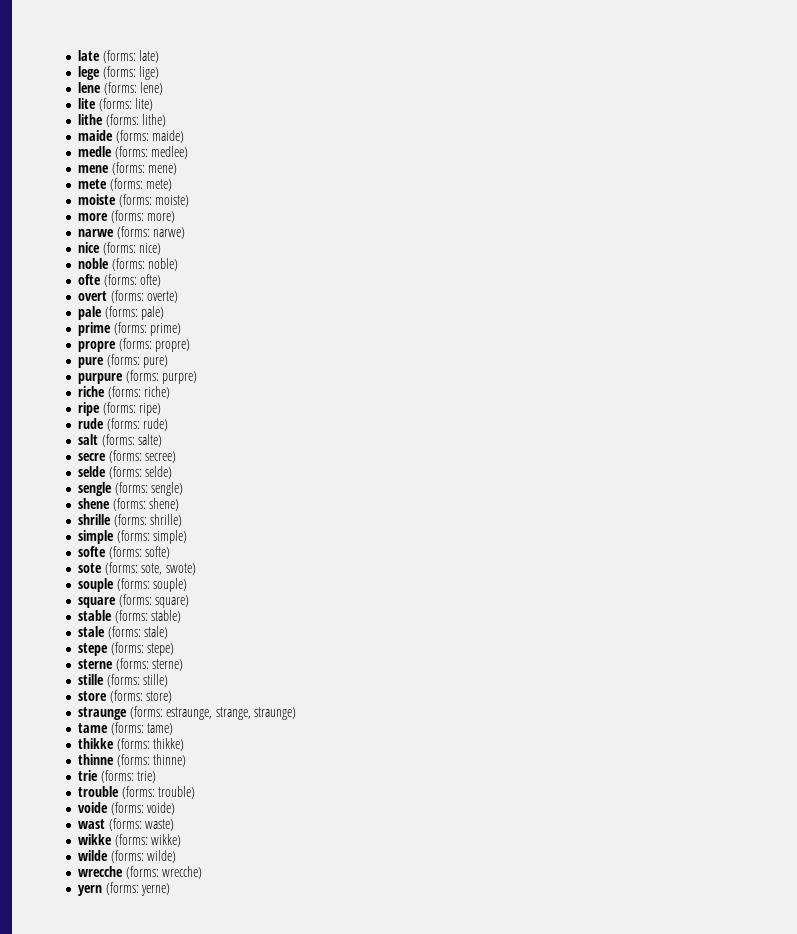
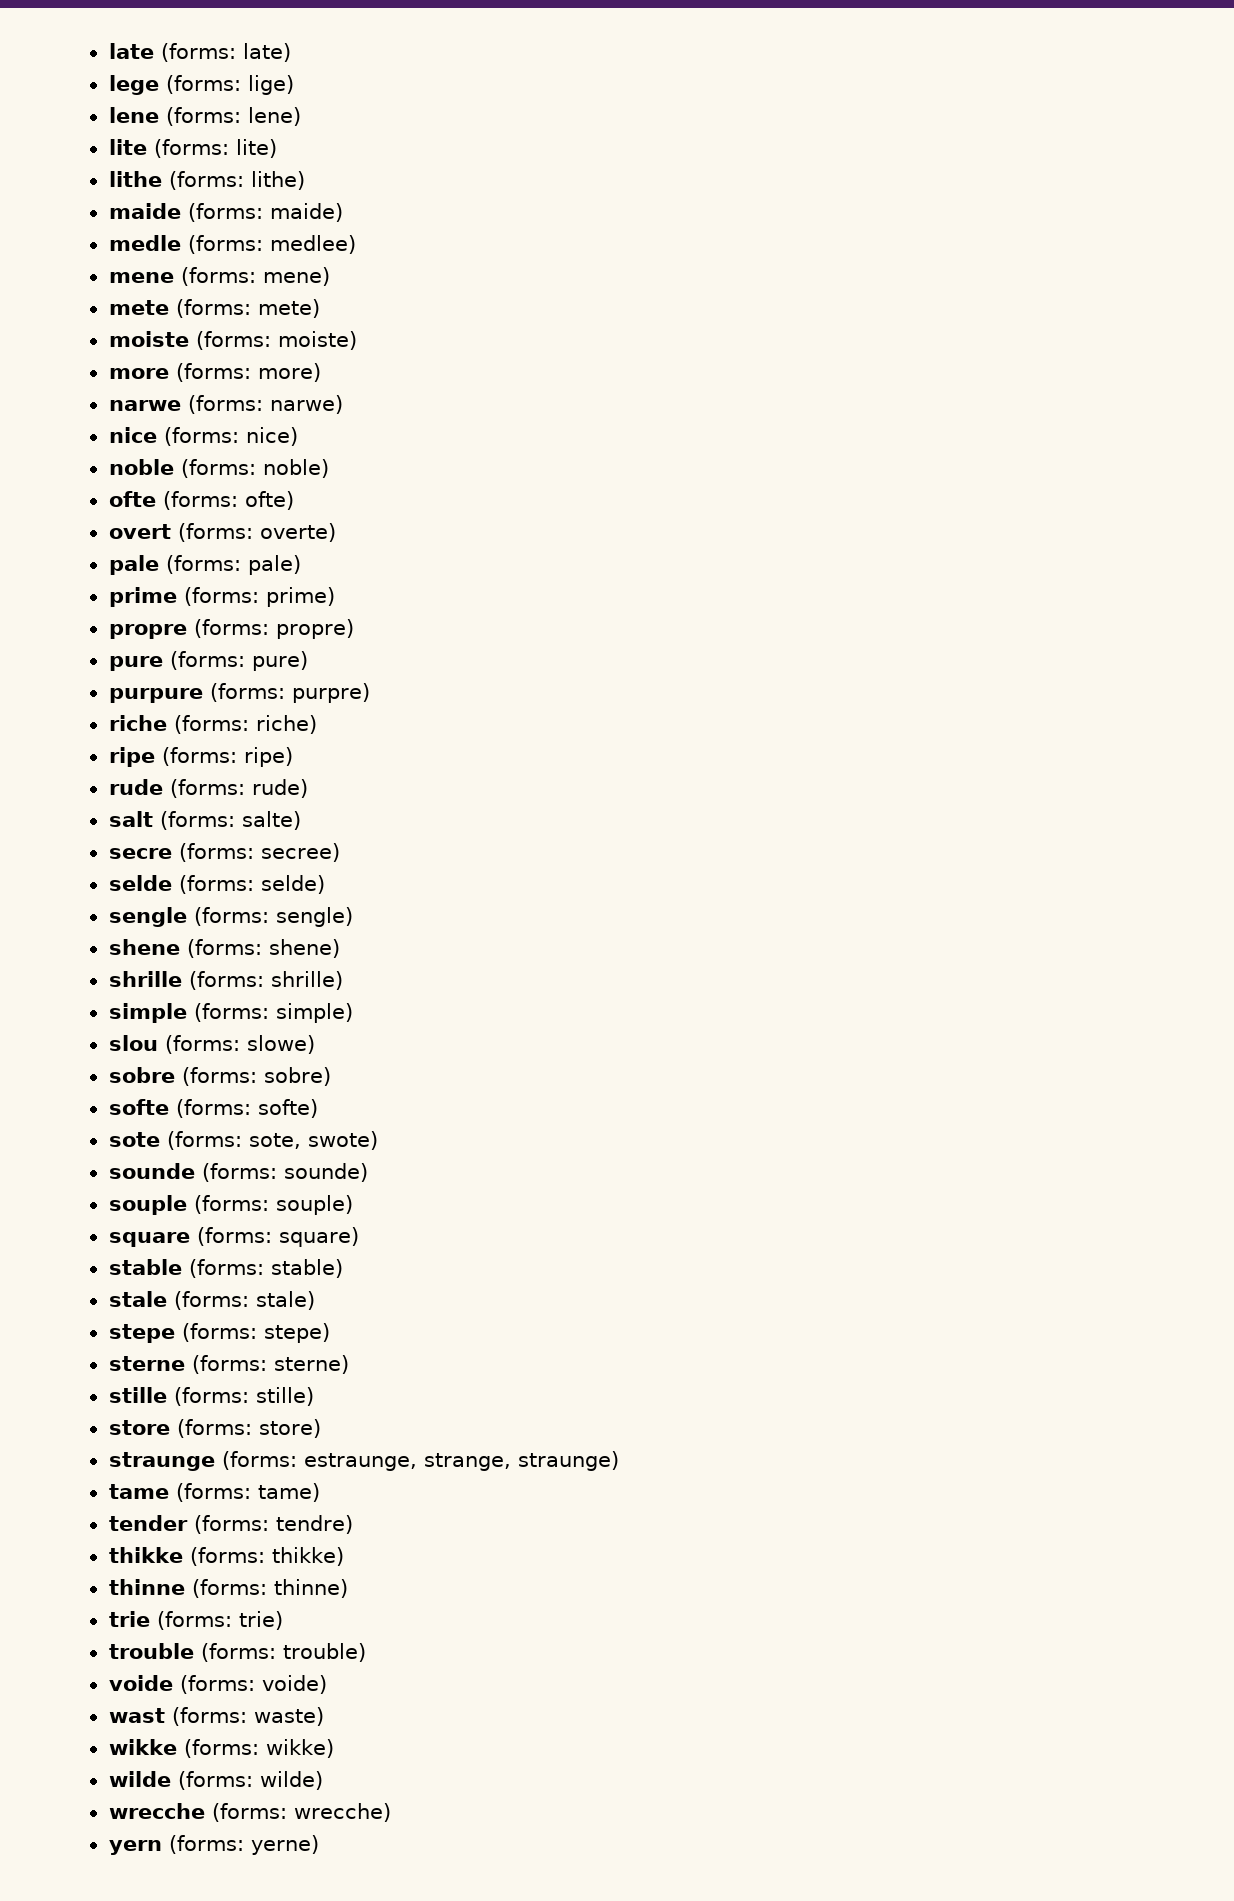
+ slou (forms: slowe)
+ sobre (forms: sobre)
+ sounde (forms: sounde)
+ tender (forms: tendre)

